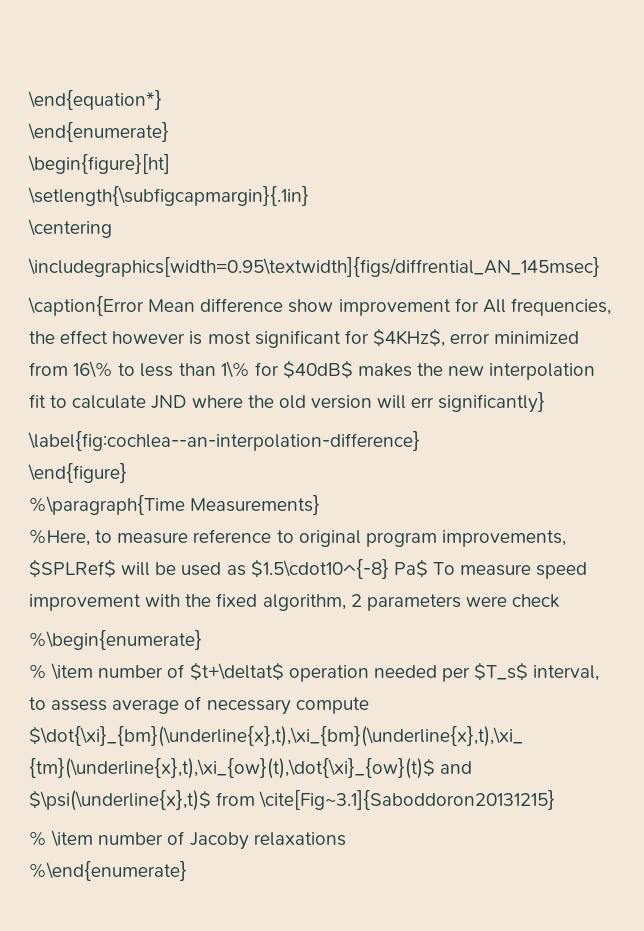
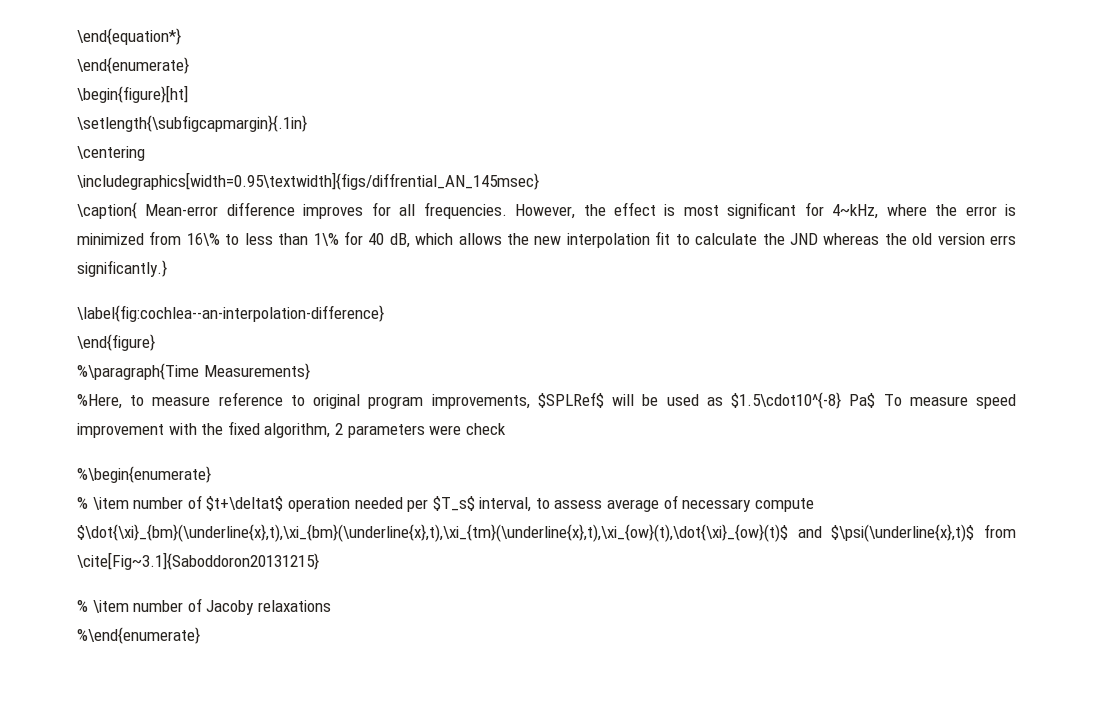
- \caption{Error Mean difference show improvement for All frequencies, the effect however is most significant for $4KHz$, error minimized from 16\% to less than 1\% for $40dB$ makes the new interpolation fit to calculate JND where the old version will err significantly}
+ \caption{ Mean-error difference improves for all frequencies. However, the effect is most significant for 4~kHz, where the error is minimized from 16\% to less than 1\% for 40 dB, which allows the new interpolation fit to calculate the JND whereas the old version errs significantly.}

